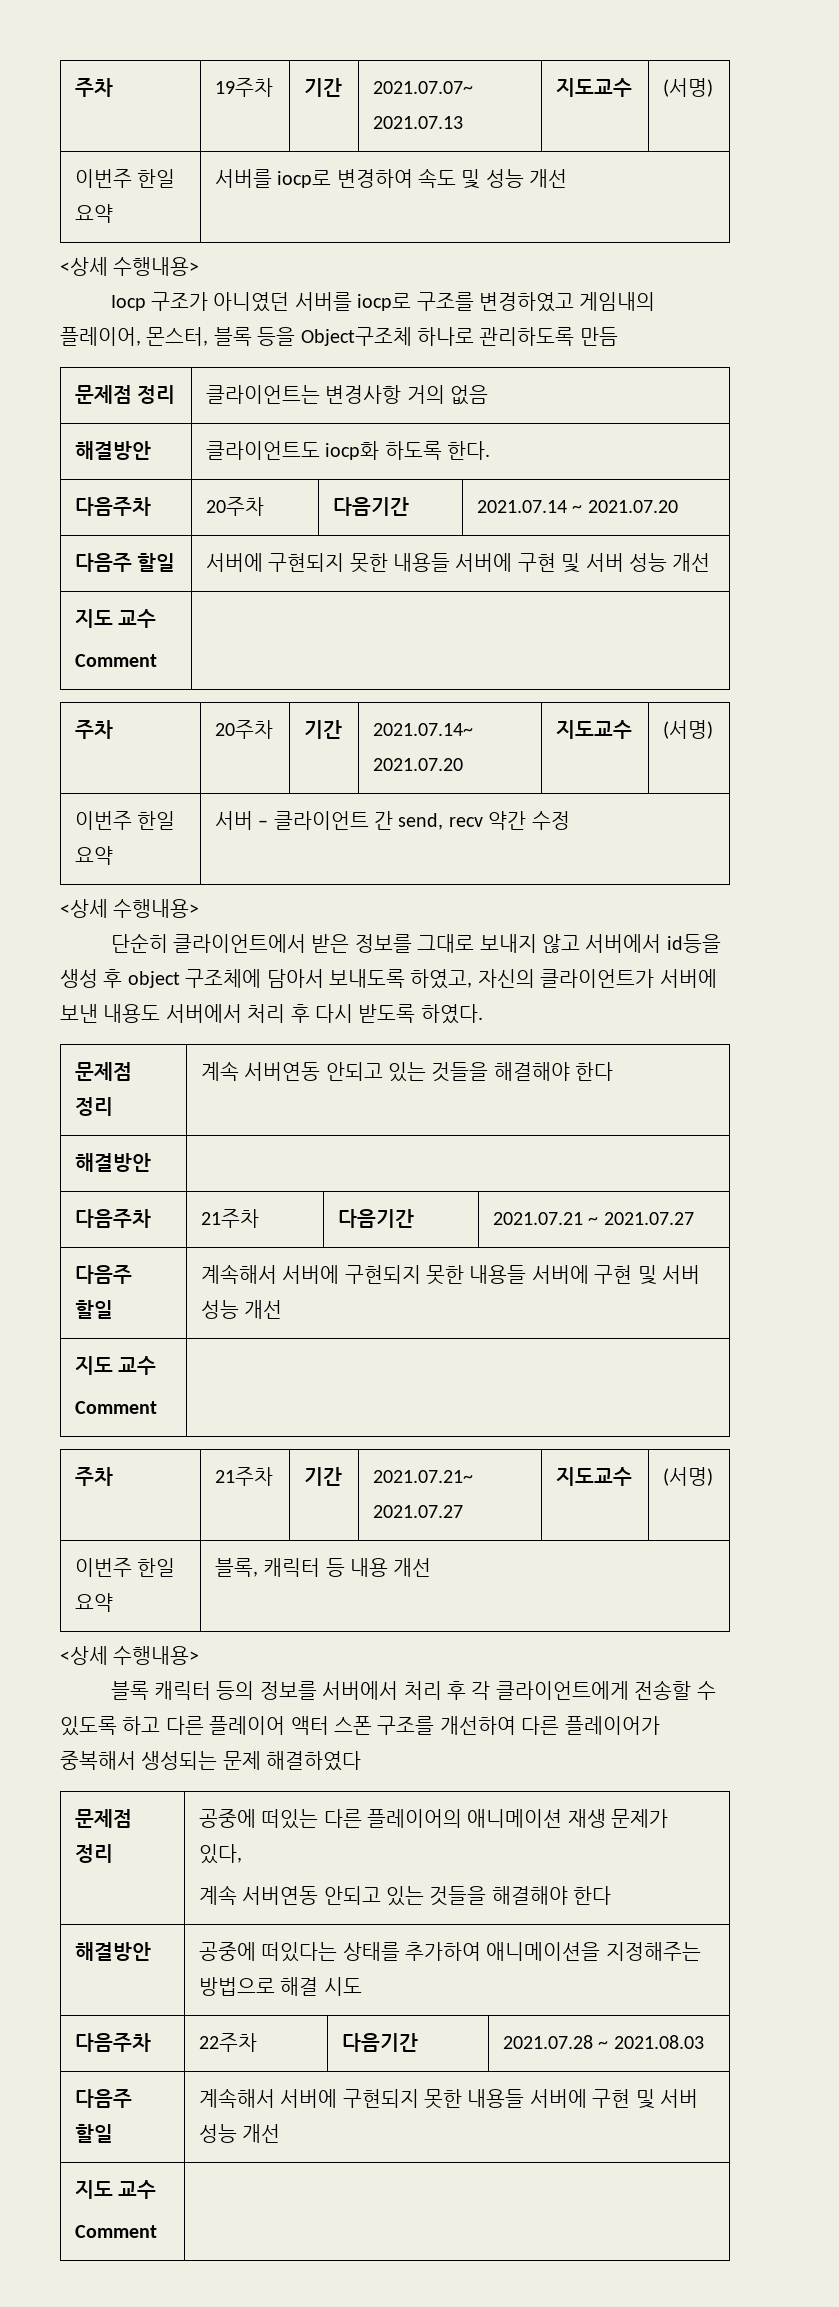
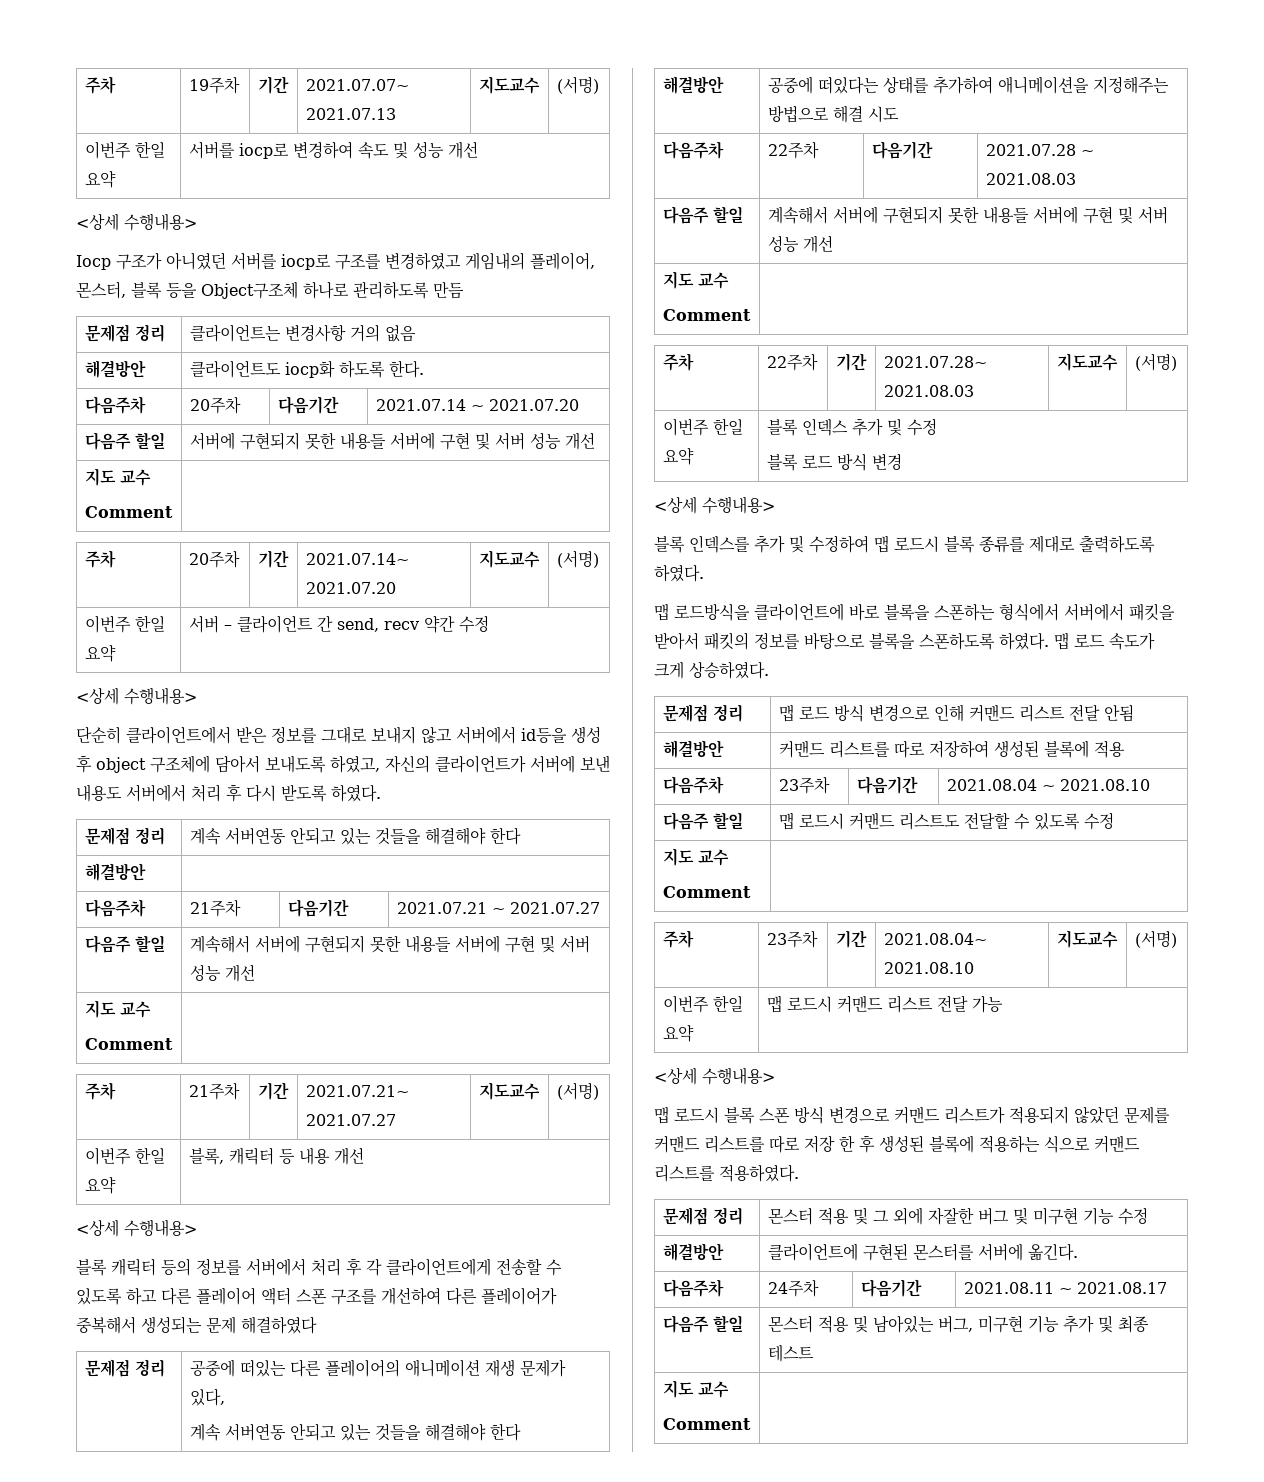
+ 주차 | 22주차 | 기간 | 2021.07.28~ 2021.08.03 | 지도교수 | (서명)
+ 이번주 한일 요약 | 블록 인덱스 추가 및 수정
+ 블록 로드 방식 변경
+ <상세 수행내용>
+ 블록 인덱스를 추가 및 수정하여 맵 로드시 블록 종류를 제대로 출력하도록 하였다.
+ 맵 로드방식을 클라이언트에 바로 블록을 스폰하는 형식에서 서버에서 패킷을 받아서 패킷의 정보를 바탕으로 블록을 스폰하도록 하였다. 맵 로드 속도가 크게 상승하였다.
+ 문제점 정리 | 맵 로드 방식 변경으로 인해 커맨드 리스트 전달 안됨
+ 해결방안 | 커맨드 리스트를 따로 저장하여 생성된 블록에 적용
+ 다음주차 | 23주차 | 다음기간 | 2021.08.04 ~ 2021.08.10
+ 다음주 할일 | 맵 로드시 커맨드 리스트도 전달할 수 있도록 수정
+ 지도 교수
+ Comment |
+ 주차 | 23주차 | 기간 | 2021.08.04~ 2021.08.10 | 지도교수 | (서명)
+ 이번주 한일 요약 | 맵 로드시 커맨드 리스트 전달 가능
+ <상세 수행내용>
+ 맵 로드시 블록 스폰 방식 변경으로 커맨드 리스트가 적용되지 않았던 문제를 커맨드 리스트를 따로 저장 한 후 생성된 블록에 적용하는 식으로 커맨드 리스트를 적용하였다.
+ 문제점 정리 | 몬스터 적용 및 그 외에 자잘한 버그 및 미구현 기능 수정
+ 해결방안 | 클라이언트에 구현된 몬스터를 서버에 옮긴다.
+ 다음주차 | 24주차 | 다음기간 | 2021.08.11 ~ 2021.08.17
+ 다음주 할일 | 몬스터 적용 및 남아있는 버그, 미구현 기능 추가 및 최종 테스트
+ 지도 교수
+ Comment |

